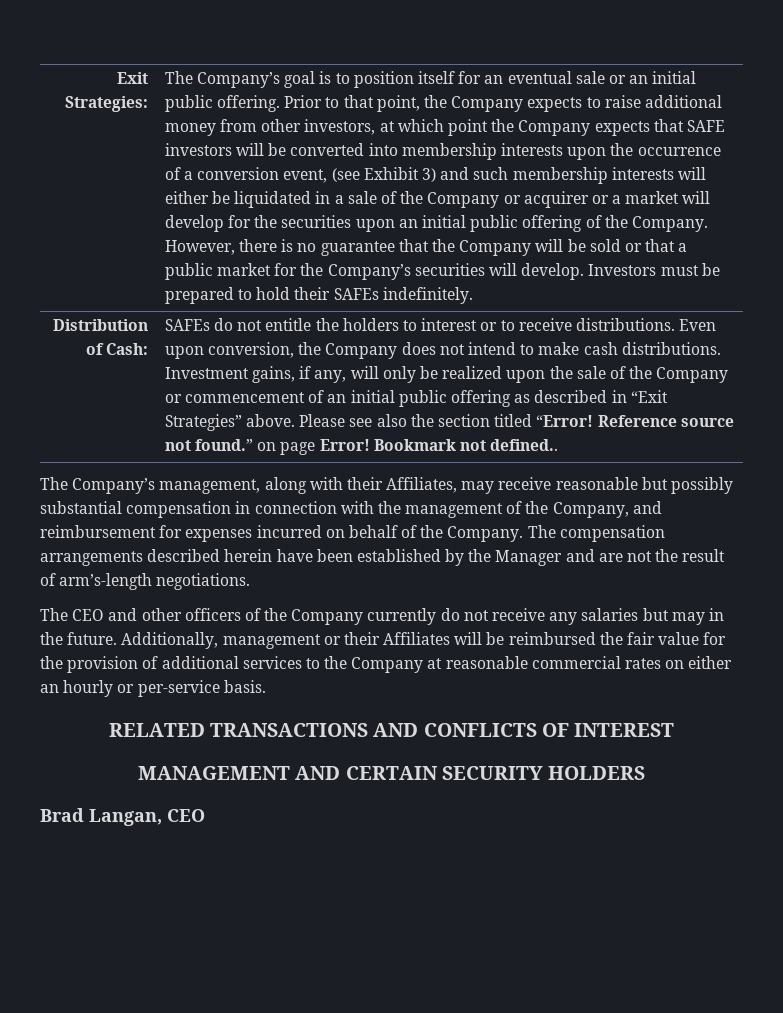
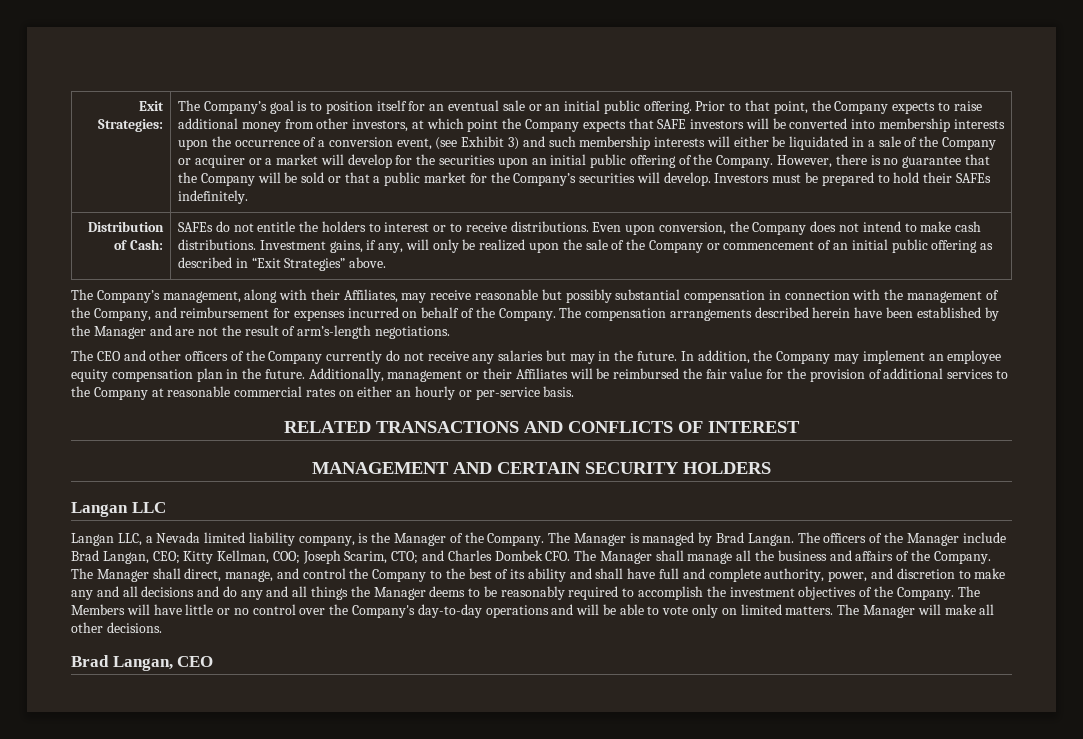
- Please see also the section titled “Error! Reference source not found.” on page Error! Bookmark not defined..
+ In addition, the Company may implement an employee equity compensation plan in the future.
+ Langan LLC
+ Langan LLC, a Nevada limited liability company, is the Manager of the Company. The Manager is managed by Brad Langan. The officers of the Manager include Brad Langan, CEO; Kitty Kellman, COO; Joseph Scarim, CTO; and Charles Dombek CFO. The Manager shall manage all the business and affairs of the Company. The Manager shall direct, manage, and control the Company to the best of its ability and shall have full and complete authority, power, and discretion to make any and all decisions and do any and all things the Manager deems to be reasonably required to accomplish the investment objectives of the Company. The Members will have little or no control over the Company's day-to-day operations and will be able to vote only on limited matters. The Manager will make all other decisions.

